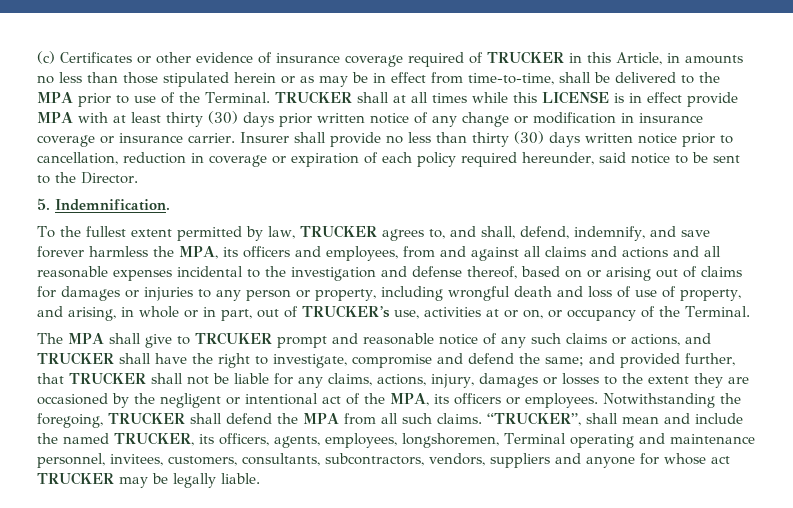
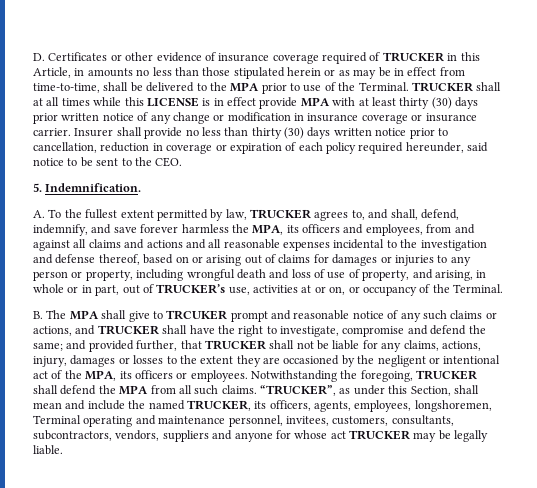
- (c) Certificates or other evidence of insurance coverage required of TRUCKER in this Article, in amounts no less than those stipulated herein or as may be in effect from time-to-time, shall be delivered to the MPA prior to use of the Terminal.
+ D. Certificates or other evidence of insurance coverage required of TRUCKER in this Article, in amounts no less than those stipulated herein or as may be in effect from time-to-time, shall be delivered to the MPA prior to use of the Terminal.
- Insurer shall provide no less than thirty (30) days written notice prior to cancellation, reduction in coverage or expiration of each policy required hereunder, said notice to be sent to the Director.
+ Insurer shall provide no less than thirty (30) days written notice prior to cancellation, reduction in coverage or expiration of each policy required hereunder, said notice to be sent to the CEO.
- To the fullest extent permitted by law, TRUCKER agrees to, and shall, defend, indemnify, and save forever harmless the MPA, its officers and employees, from and against all claims and actions and all reasonable expenses incidental to the investigation and defense thereof, based on or arising out of claims for damages or injuries to any person or property, including wrongful death and loss of use of property, and arising, in whole or in part, out of TRUCKER’s use, activities at or on, or occupancy of the Terminal.
+ A. To the fullest extent permitted by law, TRUCKER agrees to, and shall, defend, indemnify, and save forever harmless the MPA, its officers and employees, from and against all claims and actions and all reasonable expenses incidental to the investigation and defense thereof, based on or arising out of claims for damages or injuries to any person or property, including wrongful death and loss of use of property, and arising, in whole or in part, out of TRUCKER’s use, activities at or on, or occupancy of the Terminal.
- The MPA shall give to TRCUKER prompt and reasonable notice of any such claims or actions, and TRUCKER shall have the right to investigate, compromise and defend the same;
+ B. The MPA shall give to TRCUKER prompt and reasonable notice of any such claims or actions, and TRUCKER shall have the right to investigate, compromise and defend the same;
- “TRUCKER”, shall mean and include the named TRUCKER, its officers, agents, employees, longshoremen, Terminal operating and maintenance personnel, invitees, customers, consultants, subcontractors, vendors, suppliers and anyone for whose act TRUCKER may be legally liable.
+ “TRUCKER”, as under this Section, shall mean and include the named TRUCKER, its officers, agents, employees, longshoremen, Terminal operating and maintenance personnel, invitees, customers, consultants, subcontractors, vendors, suppliers and anyone for whose act TRUCKER may be legally liable.

